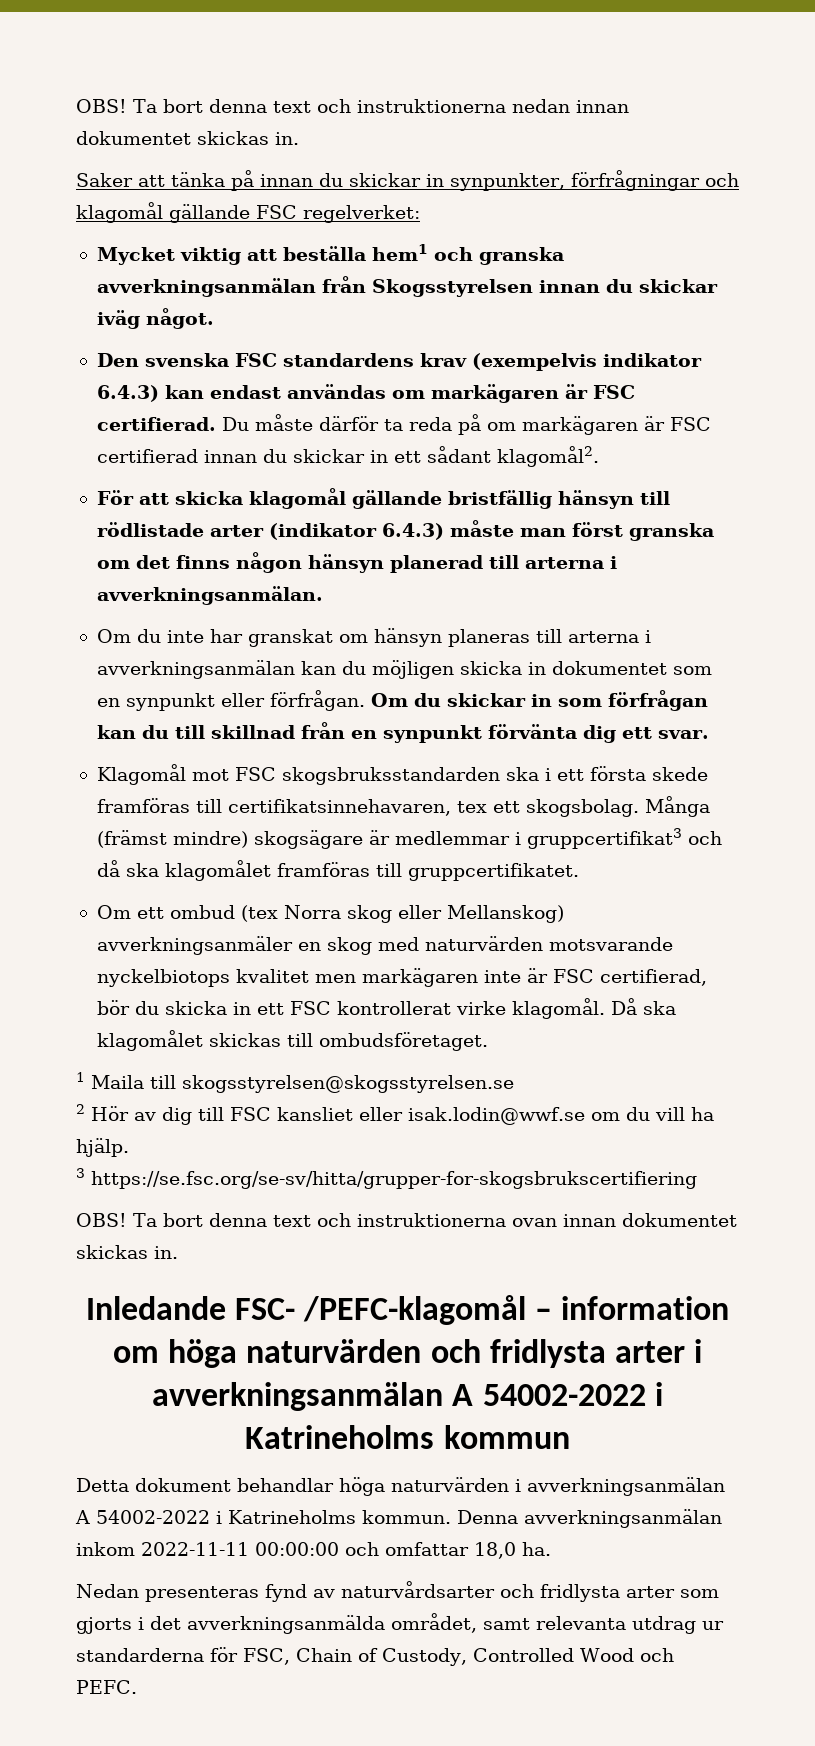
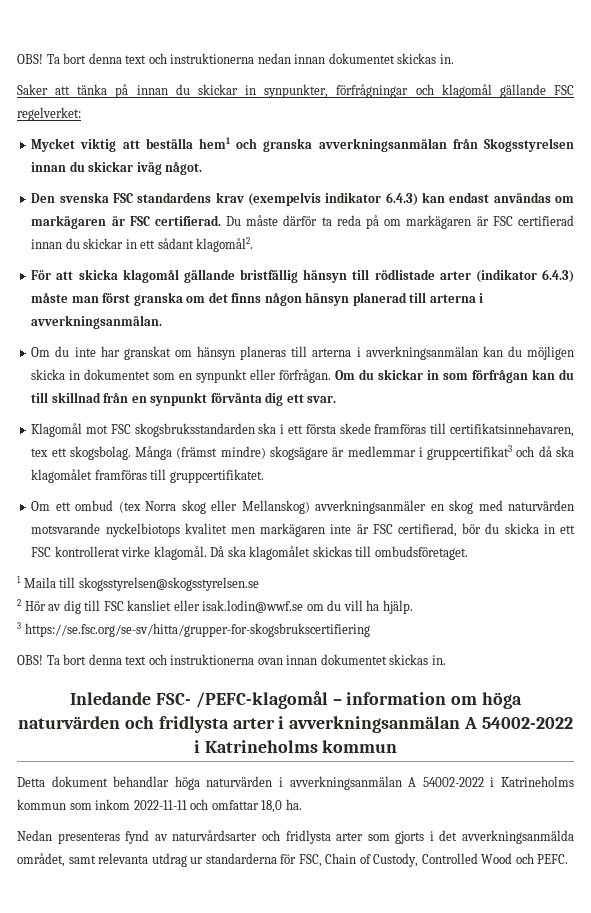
- Detta dokument behandlar höga naturvärden i avverkningsanmälan A 54002-2022 i Katrineholms kommun. Denna avverkningsanmälan inkom 2022-11-11 00:00:00 och omfattar 18,0 ha.
+ Detta dokument behandlar höga naturvärden i avverkningsanmälan A 54002-2022 i Katrineholms kommun som inkom 2022-11-11 och omfattar 18,0 ha.

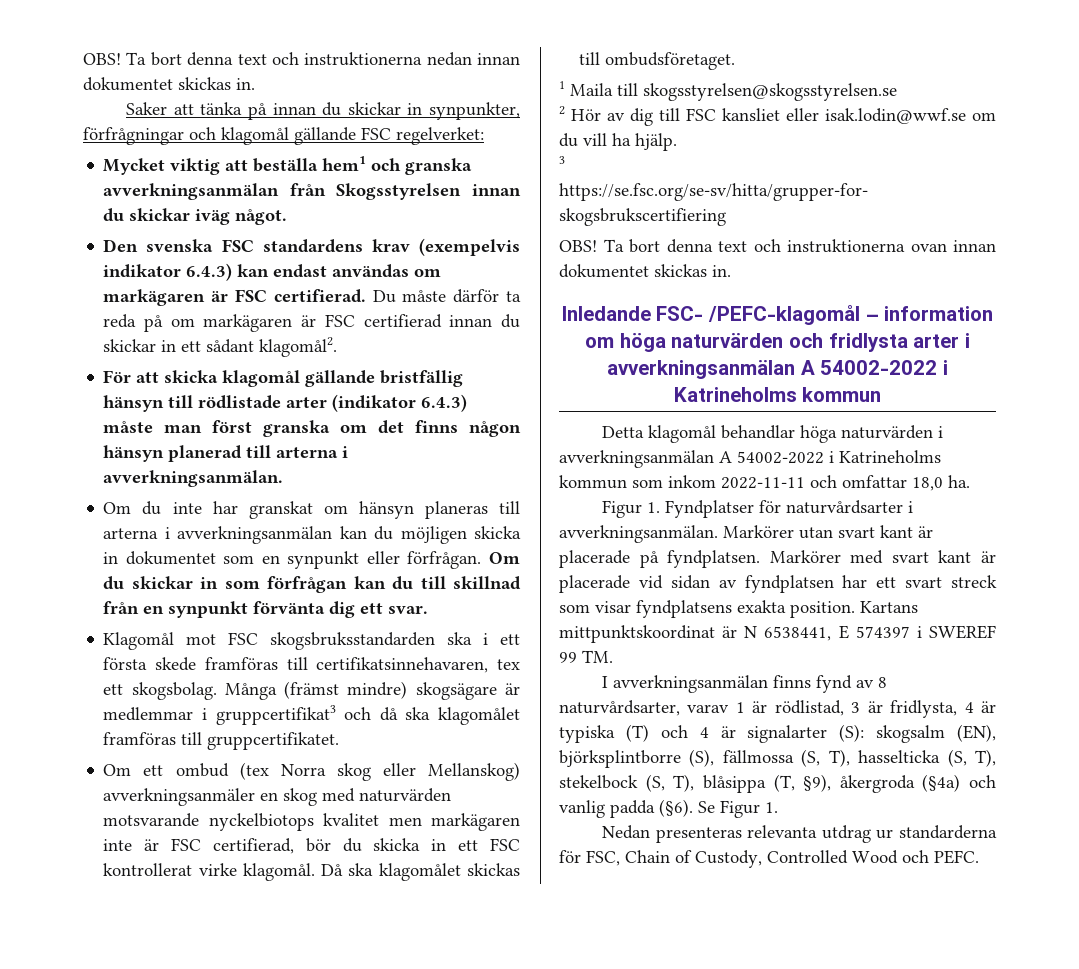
- Detta dokument behandlar höga naturvärden i avverkningsanmälan A 54002-2022 i Katrineholms kommun som inkom 2022-11-11 och omfattar 18,0 ha.
+ Detta klagomål behandlar höga naturvärden i avverkningsanmälan A 54002-2022 i Katrineholms kommun som inkom 2022-11-11 och omfattar 18,0 ha.
- Nedan presenteras fynd av naturvårdsarter och fridlysta arter som gjorts i det avverkningsanmälda området, samt relevanta utdrag ur standarderna för FSC, Chain of Custody, Controlled Wood och PEFC.
+ Figur 1. Fyndplatser för naturvårdsarter i avverkningsanmälan. Markörer utan svart kant är placerade på fyndplatsen. Markörer med svart kant är placerade vid sidan av fyndplatsen har ett svart streck som visar fyndplatsens exakta position. Kartans mittpunktskoordinat är N 6538441, E 574397 i SWEREF 99 TM.
+ I avverkningsanmälan finns fynd av 8 naturvårdsarter, varav 1 är rödlistad, 3 är fridlysta, 4 är typiska (T) och 4 är signalarter (S): skogsalm (EN), björksplintborre (S), fällmossa (S, T), hasselticka (S, T), stekelbock (S, T), blåsippa (T, §9), åkergroda (§4a) och vanlig padda (§6). Se Figur 1.
+ Nedan presenteras relevanta utdrag ur standarderna för FSC, Chain of Custody, Controlled Wood och PEFC.

